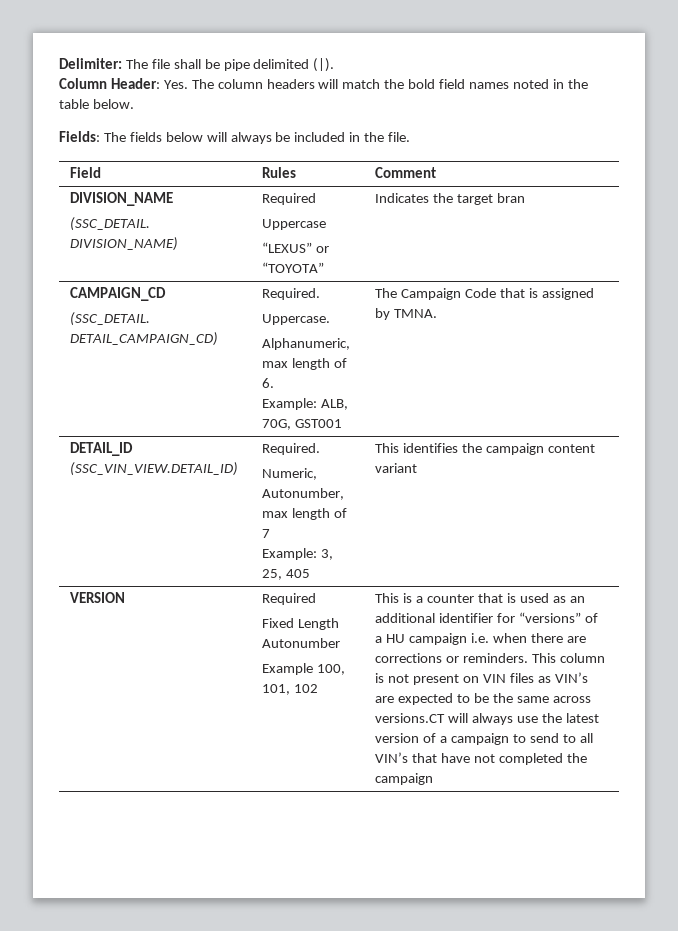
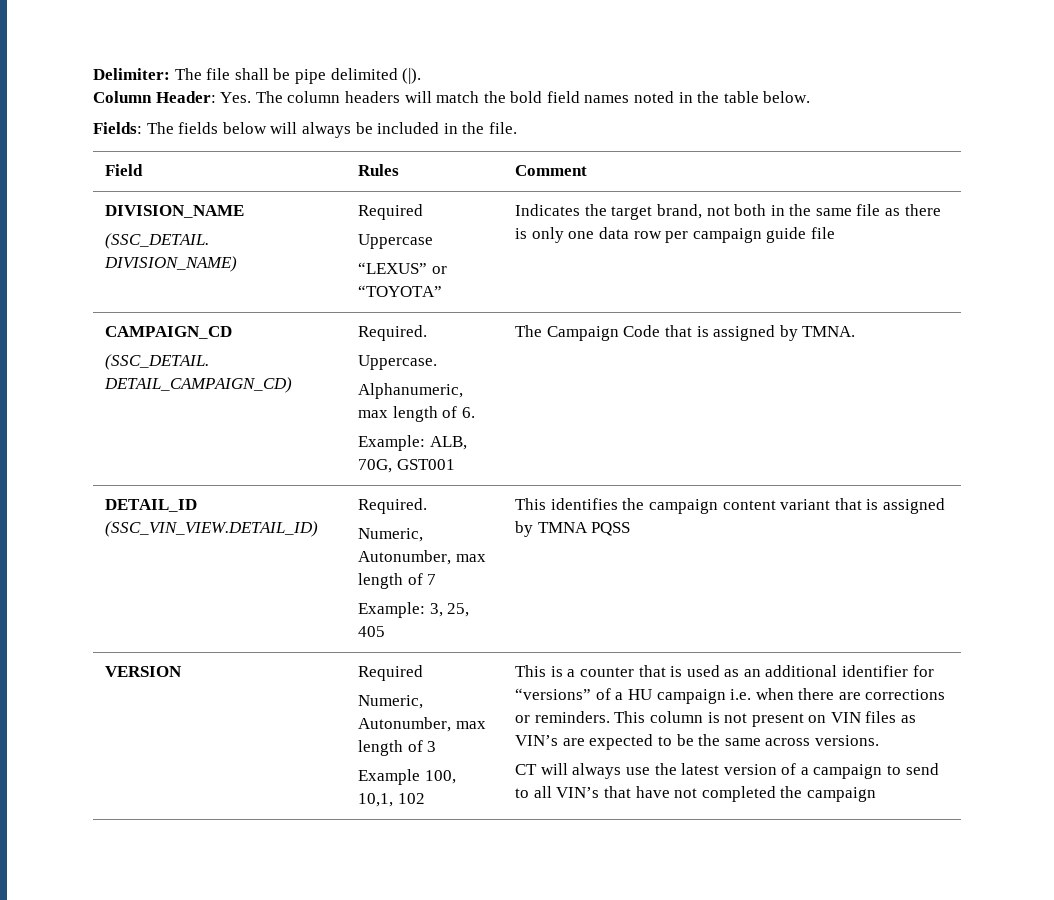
  DIVISION_NAME
  (SSC_DETAIL. DIVISION_NAME) | Required
  Uppercase
- “LEXUS” or “TOYOTA” | Indicates the target bran
+ “LEXUS” or “TOYOTA” | Indicates the target brand, not both in the same file as there is only one data row per campaign guide file
  DETAIL_ID (SSC_VIN_VIEW.DETAIL_ID) | Required.
  Numeric, Autonumber, max length of 7
- Example: 3, 25, 405 | This identifies the campaign content variant
+ Example: 3, 25, 405 | This identifies the campaign content variant that is assigned by TMNA PQSS
  VERSION | Required
- Fixed Length Autonumber
+ Numeric, Autonumber, max length of 3
- Example 100, 101, 102
+ Example 100, 10,1, 102
- This column is not present on VIN files as VIN’s are expected to be the same across versions.CT will always use the latest version of a campaign to send to all VIN’s that have not completed the campaign
+ This column is not present on VIN files as VIN’s are expected to be the same across versions.
+ CT will always use the latest version of a campaign to send to all VIN’s that have not completed the campaign

